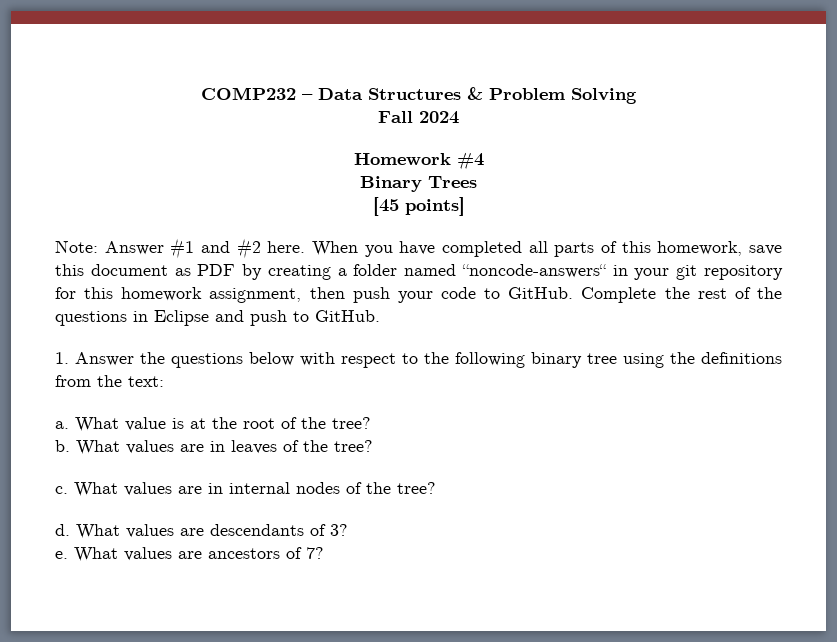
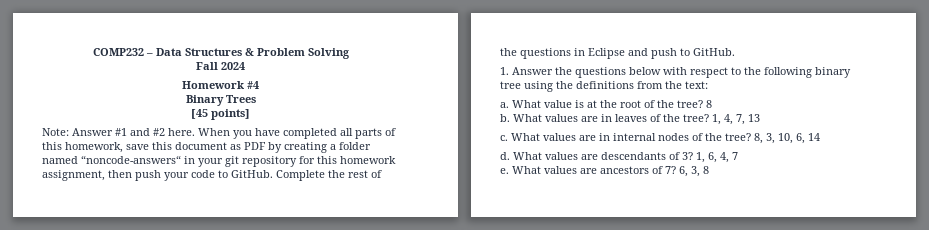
- What value is at the root of the tree?
+ What value is at the root of the tree? 8
+ 1, 4, 7, 13
+ 8, 3, 10, 6, 14
+ 1, 6, 4, 7
+ 6, 3, 8

